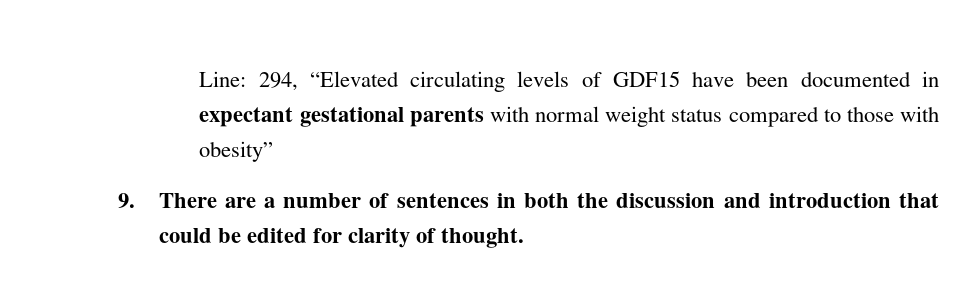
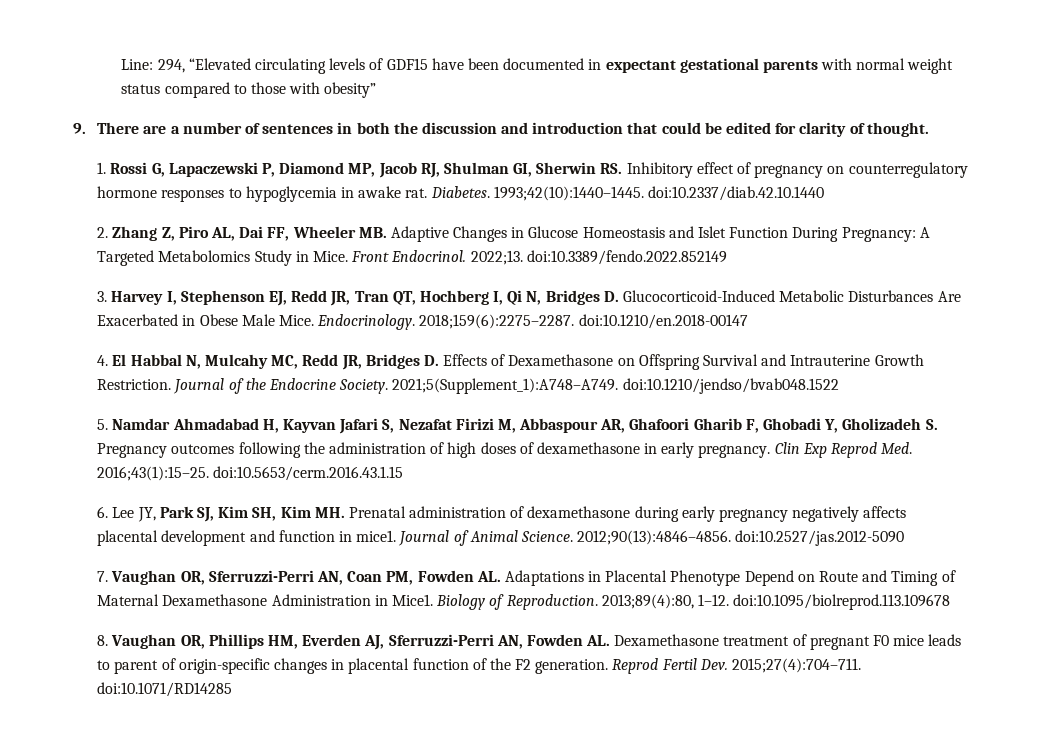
+ 1. Rossi G, Lapaczewski P, Diamond MP, Jacob RJ, Shulman GI, Sherwin RS. Inhibitory effect of pregnancy on counterregulatory hormone responses to hypoglycemia in awake rat. Diabetes. 1993;42(10):1440–1445. doi:10.2337/diab.42.10.1440
+ 2. Zhang Z, Piro AL, Dai FF, Wheeler MB. Adaptive Changes in Glucose Homeostasis and Islet Function During Pregnancy: A Targeted Metabolomics Study in Mice. Front Endocrinol. 2022;13. doi:10.3389/fendo.2022.852149
+ 3. Harvey I, Stephenson EJ, Redd JR, Tran QT, Hochberg I, Qi N, Bridges D. Glucocorticoid-Induced Metabolic Disturbances Are Exacerbated in Obese Male Mice. Endocrinology. 2018;159(6):2275–2287. doi:10.1210/en.2018-00147
+ 4. El Habbal N, Mulcahy MC, Redd JR, Bridges D. Effects of Dexamethasone on Offspring Survival and Intrauterine Growth Restriction. Journal of the Endocrine Society. 2021;5(Supplement_1):A748–A749. doi:10.1210/jendso/bvab048.1522
+ 5. Namdar Ahmadabad H, Kayvan Jafari S, Nezafat Firizi M, Abbaspour AR, Ghafoori Gharib F, Ghobadi Y, Gholizadeh S. Pregnancy outcomes following the administration of high doses of dexamethasone in early pregnancy. Clin Exp Reprod Med. 2016;43(1):15–25. doi:10.5653/cerm.2016.43.1.15
+ 6. Lee JY, Park SJ, Kim SH, Kim MH. Prenatal administration of dexamethasone during early pregnancy negatively affects placental development and function in mice1. Journal of Animal Science. 2012;90(13):4846–4856. doi:10.2527/jas.2012-5090
+ 7. Vaughan OR, Sferruzzi-Perri AN, Coan PM, Fowden AL. Adaptations in Placental Phenotype Depend on Route and Timing of Maternal Dexamethasone Administration in Mice1. Biology of Reproduction. 2013;89(4):80, 1–12. doi:10.1095/biolreprod.113.109678
+ 8. Vaughan OR, Phillips HM, Everden AJ, Sferruzzi-Perri AN, Fowden AL. Dexamethasone treatment of pregnant F0 mice leads to parent of origin-specific changes in placental function of the F2 generation. Reprod Fertil Dev. 2015;27(4):704–711. doi:10.1071/RD14285

